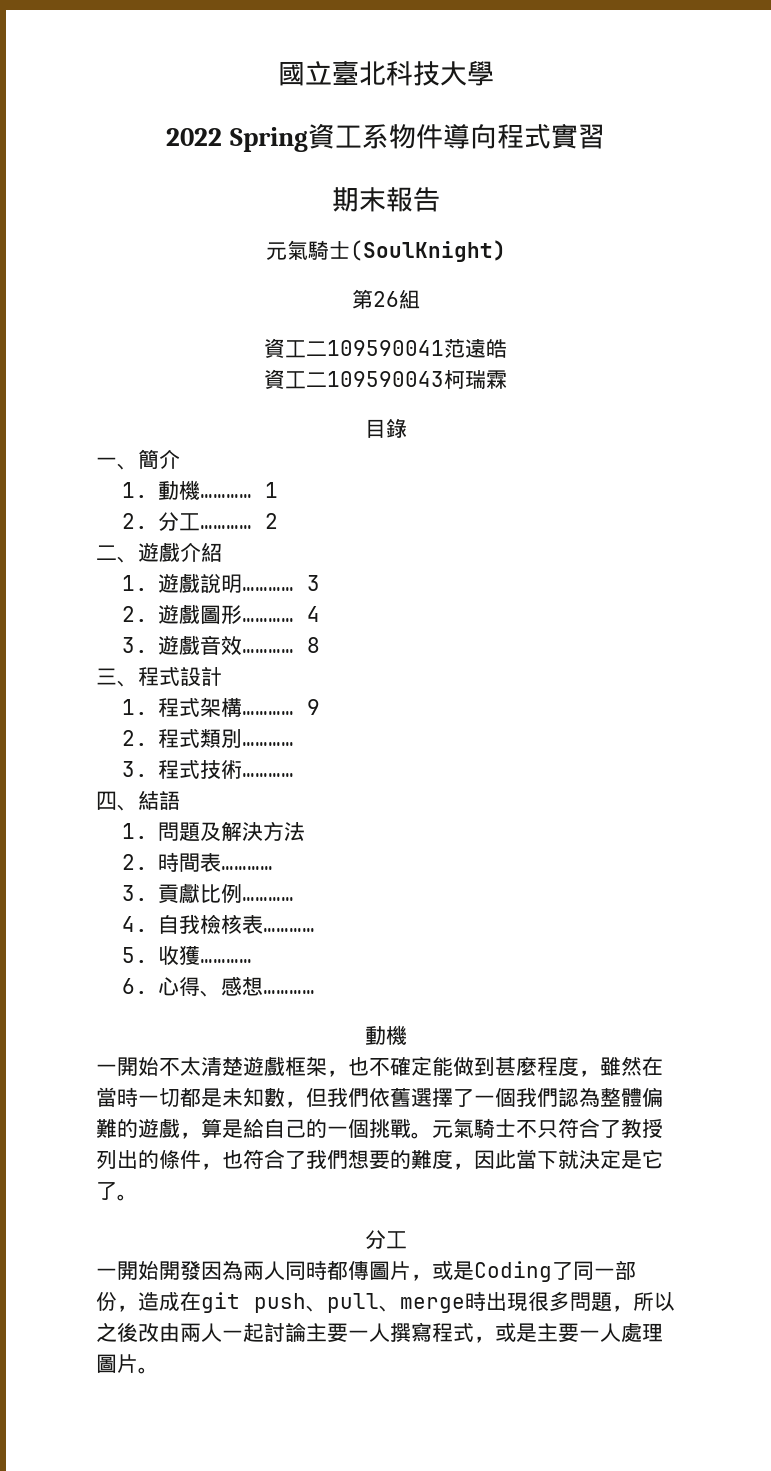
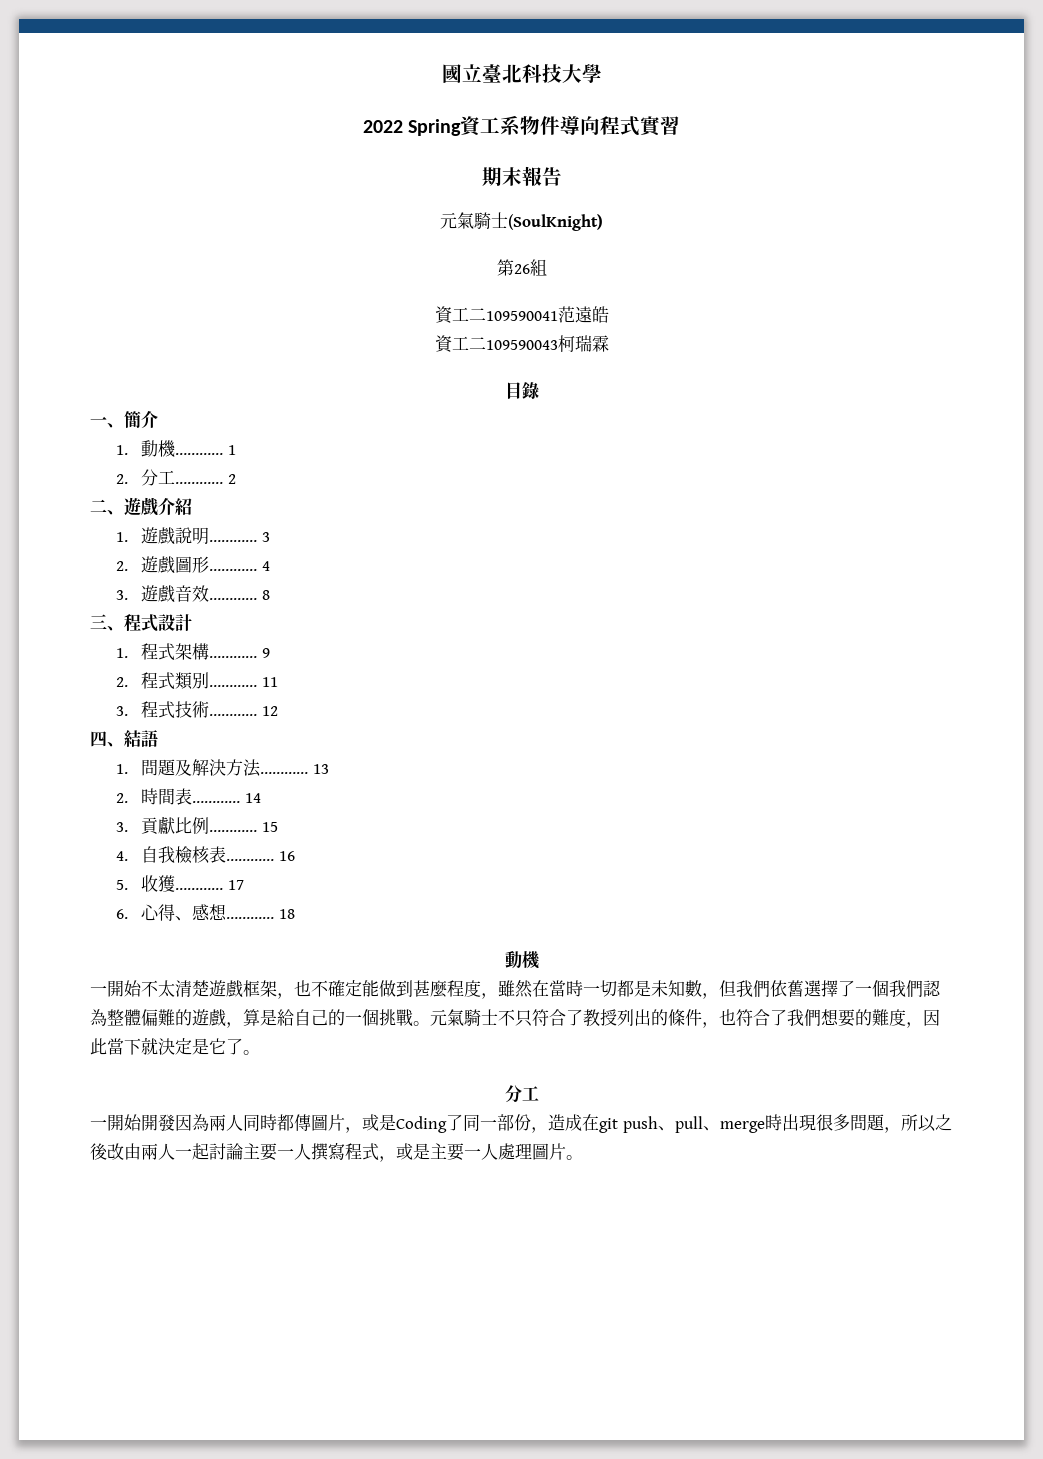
+ 11
+ 12
- 1.問題及解決方法
+ 1.問題及解決方法………… 13
+ 14
+ 15
+ 16
+ 17
+ 18

